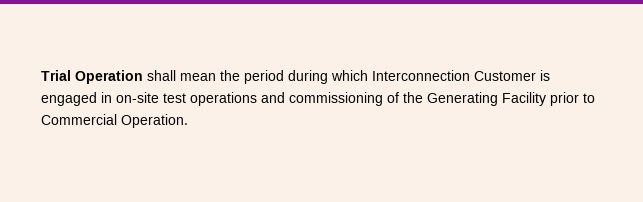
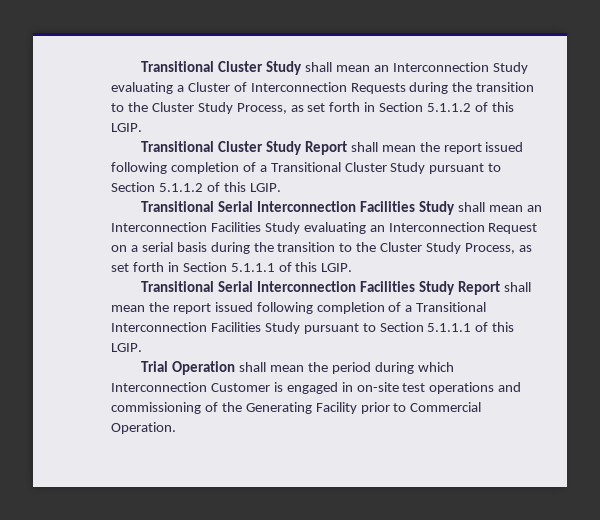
+ Transitional Cluster Study shall mean an Interconnection Study evaluating a Cluster of Interconnection Requests during the transition to the Cluster Study Process, as set forth in Section 5.1.1.2 of this LGIP.
+ Transitional Cluster Study Report shall mean the report issued following completion of a Transitional Cluster Study pursuant to Section 5.1.1.2 of this LGIP.
+ Transitional Serial Interconnection Facilities Study shall mean an Interconnection Facilities Study evaluating an Interconnection Request on a serial basis during the transition to the Cluster Study Process, as set forth in Section 5.1.1.1 of this LGIP.
+ Transitional Serial Interconnection Facilities Study Report shall mean the report issued following completion of a Transitional Interconnection Facilities Study pursuant to Section 5.1.1.1 of this LGIP.

